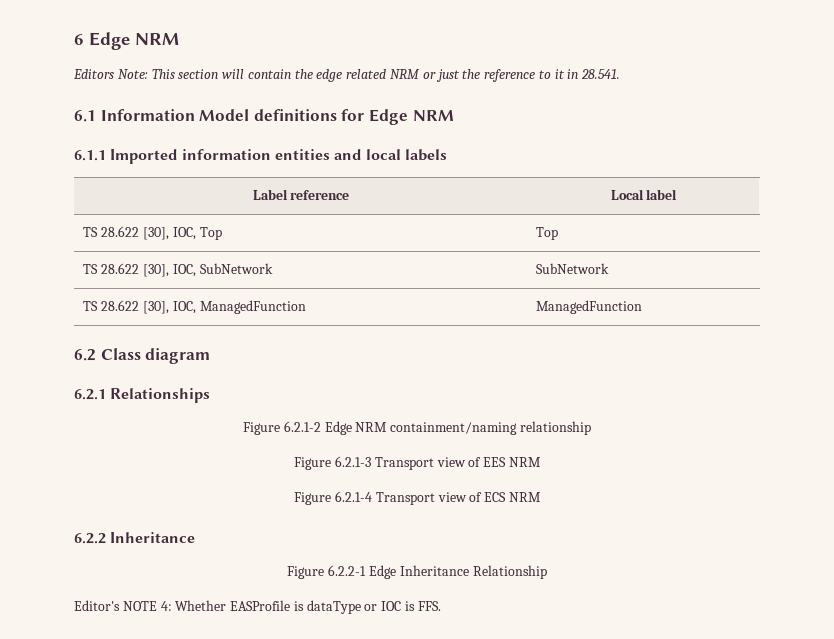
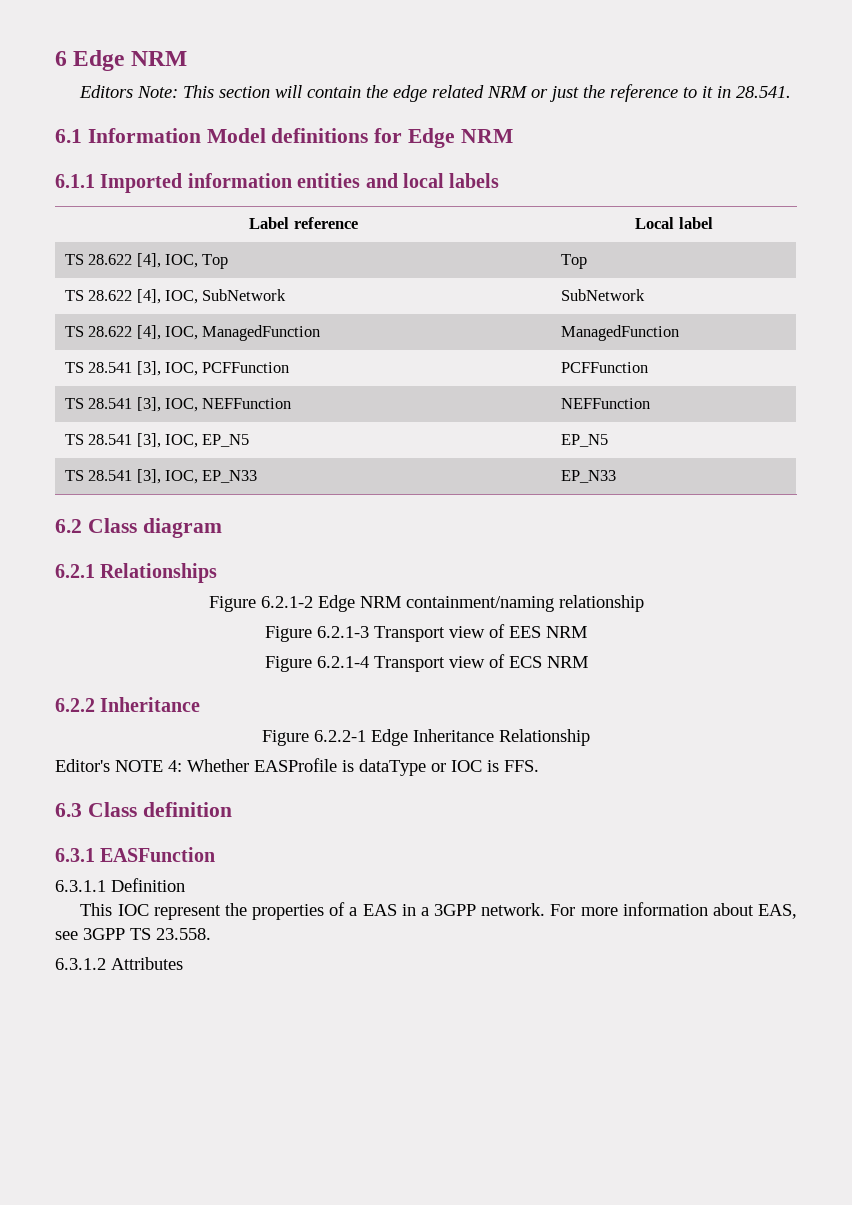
- TS 28.622 [30], IOC, Top | Top
+ TS 28.622 [4], IOC, Top | Top
- TS 28.622 [30], IOC, SubNetwork | SubNetwork
+ TS 28.622 [4], IOC, SubNetwork | SubNetwork
- TS 28.622 [30], IOC, ManagedFunction | ManagedFunction
+ TS 28.622 [4], IOC, ManagedFunction | ManagedFunction
+ TS 28.541 [3], IOC, PCFFunction | PCFFunction
+ TS 28.541 [3], IOC, NEFFunction | NEFFunction
+ TS 28.541 [3], IOC, EP_N5 | EP_N5
+ TS 28.541 [3], IOC, EP_N33 | EP_N33
+ 6.3 Class definition
+ 6.3.1 EASFunction
+ 6.3.1.1 Definition
+ This IOC represent the properties of a EAS in a 3GPP network. For more information about EAS, see 3GPP TS 23.558.
+ 6.3.1.2 Attributes

